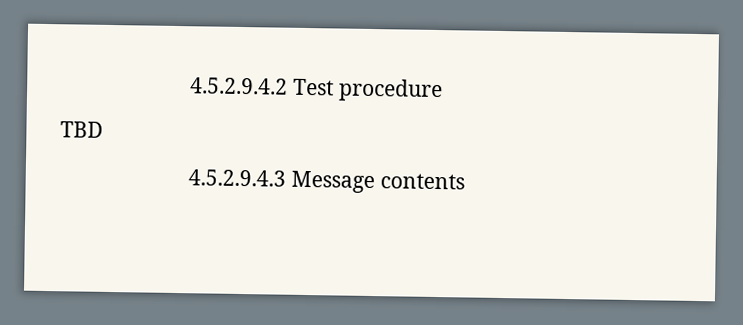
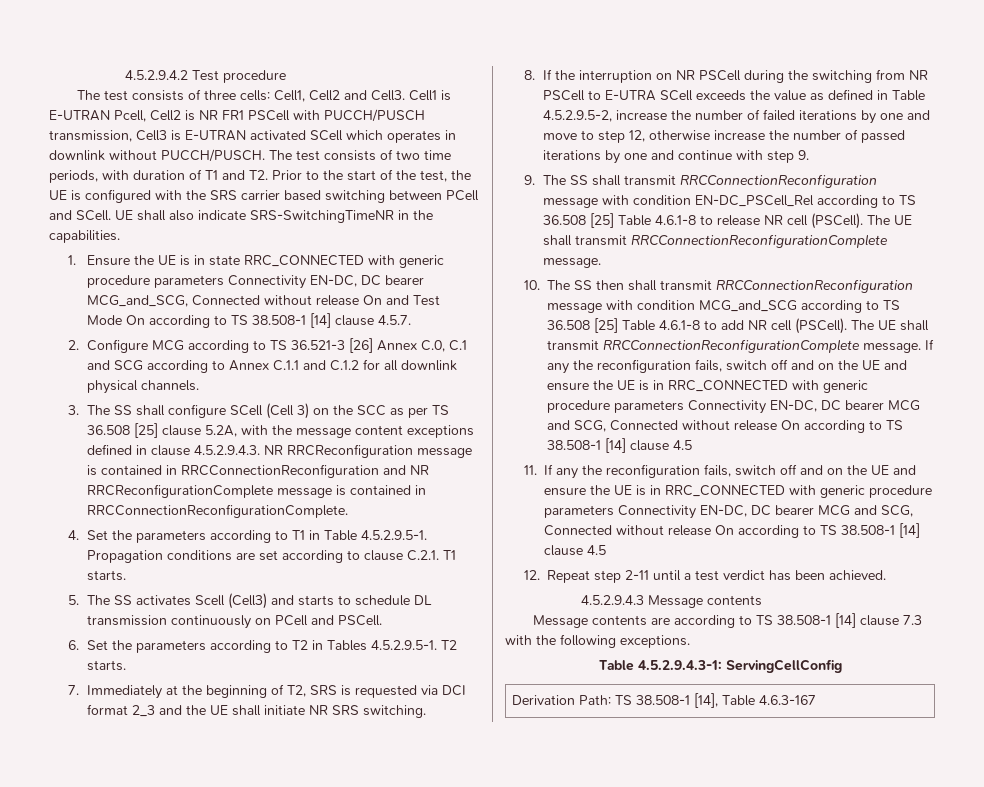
- TBD
+ The test consists of three cells: Cell1, Cell2 and Cell3. Cell1 is E-UTRAN Pcell, Cell2 is NR FR1 PSCell with PUCCH/PUSCH transmission, Cell3 is E-UTRAN activated SCell which operates in downlink without PUCCH/PUSCH. The test consists of two time periods, with duration of T1 and T2. Prior to the start of the test, the UE is configured with the SRS carrier based switching between PCell and SCell. UE shall also indicate SRS-SwitchingTimeNR in the capabilities.
+ 1. Ensure the UE is in state RRC_CONNECTED with generic procedure parameters Connectivity EN-DC, DC bearer MCG_and_SCG, Connected without release On and Test Mode On according to TS 38.508-1 [14] clause 4.5.7.
+ 2. Configure MCG according to TS 36.521-3 [26] Annex C.0, C.1 and SCG according to Annex C.1.1 and C.1.2 for all downlink physical channels.
+ 3. The SS shall configure SCell (Cell 3) on the SCC as per TS 36.508 [25] clause 5.2A, with the message content exceptions defined in clause 4.5.2.9.4.3. NR RRCReconfiguration message is contained in RRCConnectionReconfiguration and NR RRCReconfigurationComplete message is contained in RRCConnectionReconfigurationComplete.
+ 4. Set the parameters according to T1 in Table 4.5.2.9.5-1. Propagation conditions are set according to clause C.2.1. T1 starts.
+ 5. The SS activates Scell (Cell3) and starts to schedule DL transmission continuously on PCell and PSCell.
+ 6. Set the parameters according to T2 in Tables 4.5.2.9.5-1. T2 starts.
+ 7. Immediately at the beginning of T2, SRS is requested via DCI format 2_3 and the UE shall initiate NR SRS switching.
+ 8. If the interruption on NR PSCell during the switching from NR PSCell to E-UTRA SCell exceeds the value as defined in Table 4.5.2.9.5-2, increase the number of failed iterations by one and move to step 12, otherwise increase the number of passed iterations by one and continue with step 9.
+ 9. The SS shall transmit RRCConnectionReconfiguration message with condition EN-DC_PSCell_Rel according to TS 36.508 [25] Table 4.6.1-8 to release NR cell (PSCell). The UE shall transmit RRCConnectionReconfigurationComplete message.
+ 10. The SS then shall transmit RRCConnectionReconfiguration message with condition MCG_and_SCG according to TS 36.508 [25] Table 4.6.1-8 to add NR cell (PSCell). The UE shall transmit RRCConnectionReconfigurationComplete message. If any the reconfiguration fails, switch off and on the UE and ensure the UE is in RRC_CONNECTED with generic procedure parameters Connectivity EN-DC, DC bearer MCG and SCG, Connected without release On according to TS 38.508-1 [14] clause 4.5
+ 11. If any the reconfiguration fails, switch off and on the UE and ensure the UE is in RRC_CONNECTED with generic procedure parameters Connectivity EN-DC, DC bearer MCG and SCG, Connected without release On according to TS 38.508-1 [14] clause 4.5
+ 12. Repeat step 2-11 until a test verdict has been achieved.
  4.5.2.9.4.3 Message contents
+ Message contents are according to TS 38.508-1 [14] clause 7.3 with the following exceptions.
+ Table 4.5.2.9.4.3-1: ServingCellConfig
+ Derivation Path: TS 38.508-1 [14], Table 4.6.3-167

